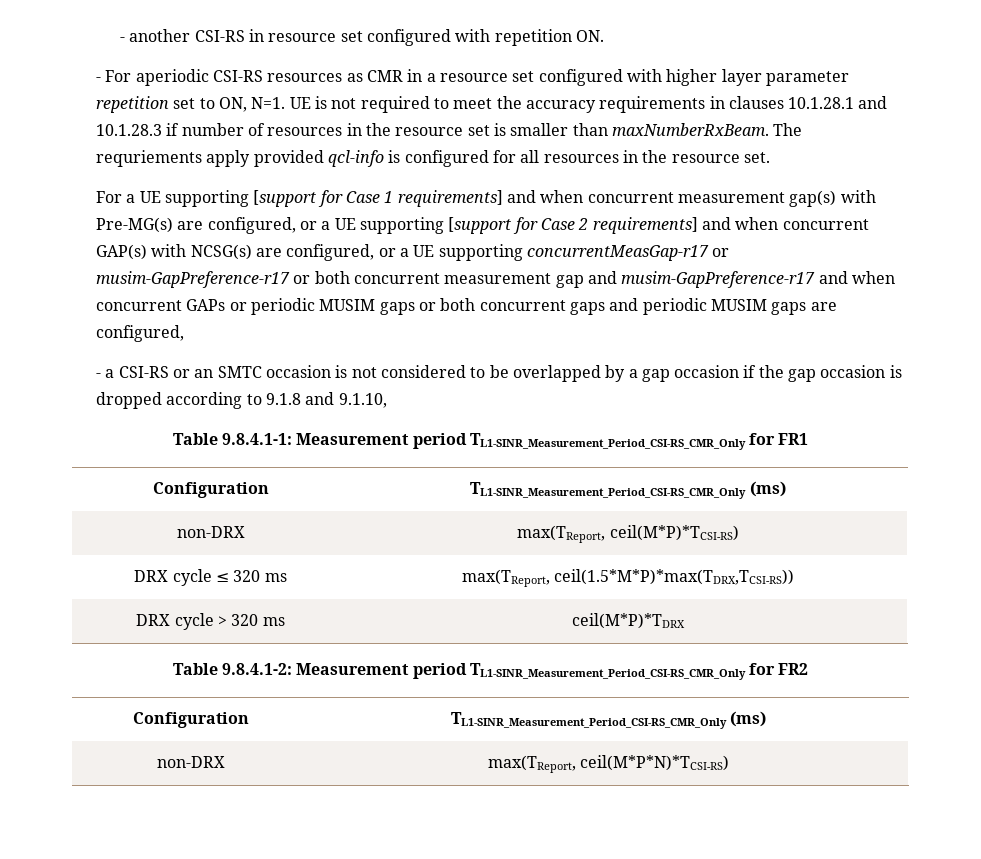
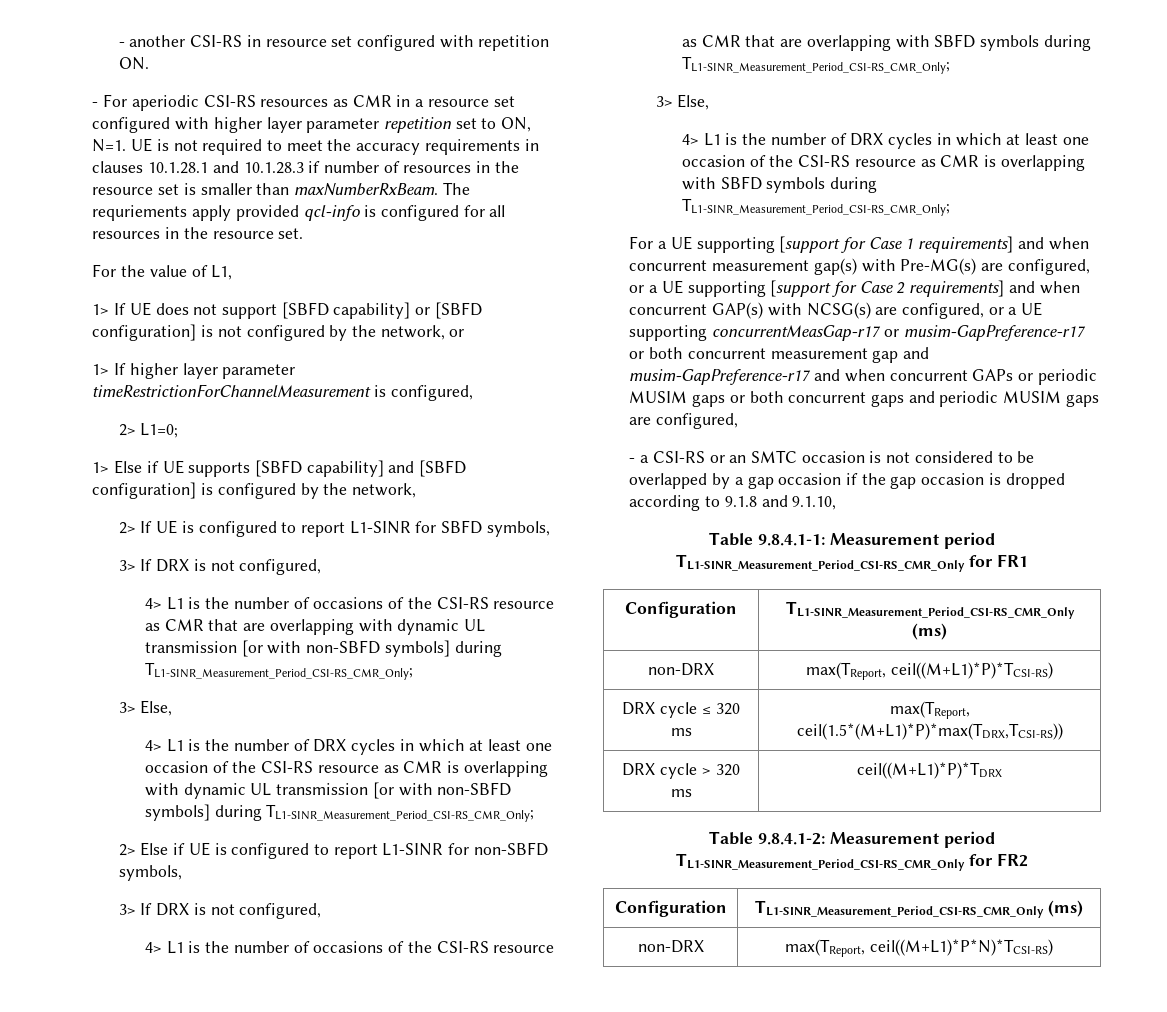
+ For the value of L1,
+ 1> If UE does not support [SBFD capability] or [SBFD configuration] is not configured by the network, or
+ 1> If higher layer parameter timeRestrictionForChannelMeasurement is configured,
+ 2> L1=0;
+ 1> Else if UE supports [SBFD capability] and [SBFD configuration] is configured by the network,
+ 2> If UE is configured to report L1-SINR for SBFD symbols,
+ 3> If DRX is not configured,
+ 4> L1 is the number of occasions of the CSI-RS resource as CMR that are overlapping with dynamic UL transmission [or with non-SBFD symbols] during TL1-SINR_Measurement_Period_CSI-RS_CMR_Only;
+ 3> Else,
+ 4> L1 is the number of DRX cycles in which at least one occasion of the CSI-RS resource as CMR is overlapping with dynamic UL transmission [or with non-SBFD symbols] during TL1-SINR_Measurement_Period_CSI-RS_CMR_Only;
+ 2> Else if UE is configured to report L1-SINR for non-SBFD symbols,
+ 3> If DRX is not configured,
+ 4> L1 is the number of occasions of the CSI-RS resource as CMR that are overlapping with SBFD symbols during TL1-SINR_Measurement_Period_CSI-RS_CMR_Only;
+ 3> Else,
+ 4> L1 is the number of DRX cycles in which at least one occasion of the CSI-RS resource as CMR is overlapping with SBFD symbols during TL1-SINR_Measurement_Period_CSI-RS_CMR_Only;
- non-DRX | max(TReport, ceil(M*P)*TCSI-RS)
+ non-DRX | max(TReport, ceil((M+L1)*P)*TCSI-RS)
- DRX cycle ≤ 320 ms | max(TReport, ceil(1.5*M*P)*max(TDRX,TCSI-RS))
+ DRX cycle ≤ 320 ms | max(TReport, ceil(1.5*(M+L1)*P)*max(TDRX,TCSI-RS))
- DRX cycle > 320 ms | ceil(M*P)*TDRX
+ DRX cycle > 320 ms | ceil((M+L1)*P)*TDRX
- non-DRX | max(TReport, ceil(M*P*N)*TCSI-RS)
+ non-DRX | max(TReport, ceil((M+L1)*P*N)*TCSI-RS)

